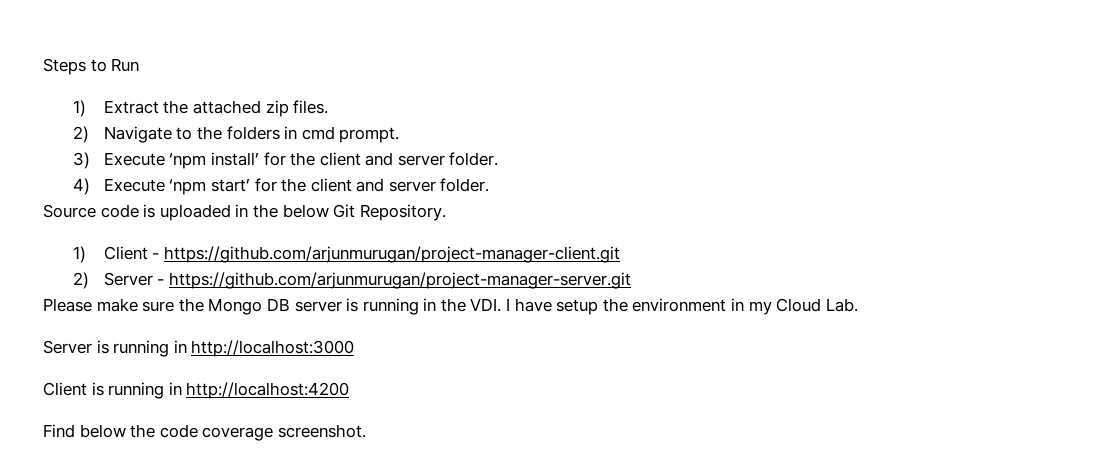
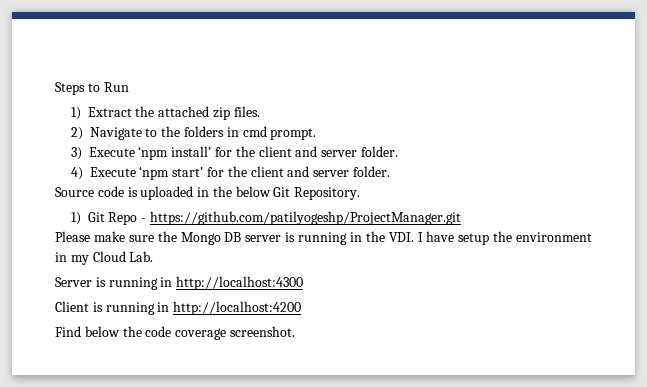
- 1) Client - https://github.com/arjunmurugan/project-manager-client.git
- 2) Server - https://github.com/arjunmurugan/project-manager-server.git
+ 1) Git Repo - https://github.com/patilyogeshp/ProjectManager.git
- Server is running in http://localhost:3000
+ Server is running in http://localhost:4300

